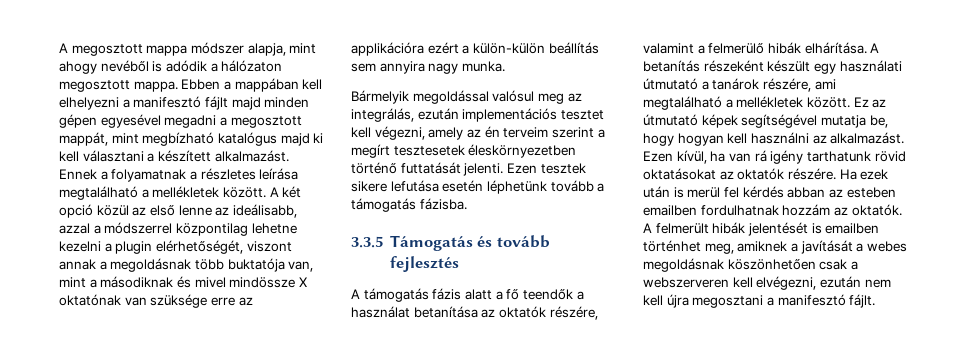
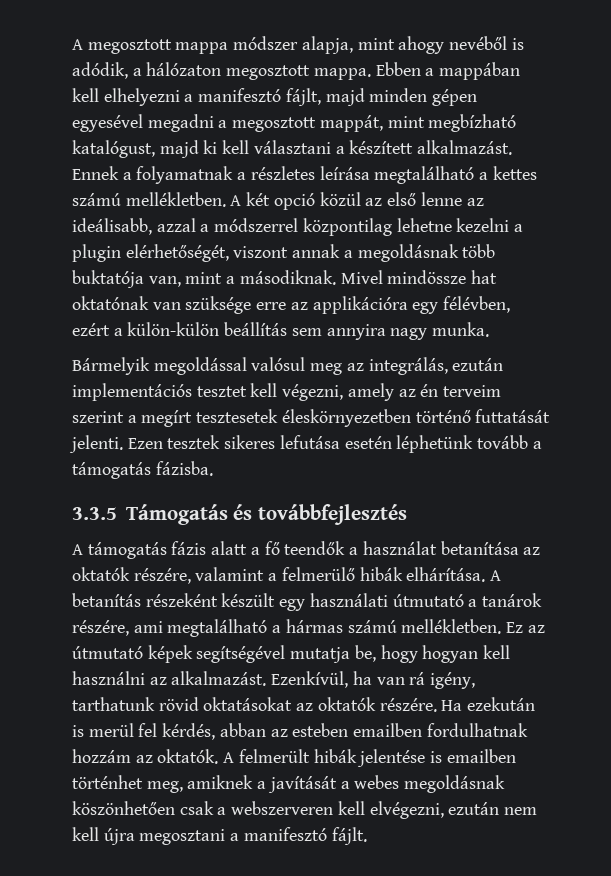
- A megosztott mappa módszer alapja, mint ahogy nevéből is adódik a hálózaton megosztott mappa.
+ A megosztott mappa módszer alapja, mint ahogy nevéből is adódik, a hálózaton megosztott mappa.
- Ebben a mappában kell elhelyezni a manifesztó fájlt majd minden gépen egyesével megadni a megosztott mappát, mint megbízható katalógus majd ki kell választani a készített alkalmazást.
+ Ebben a mappában kell elhelyezni a manifesztó fájlt, majd minden gépen egyesével megadni a megosztott mappát, mint megbízható katalógust, majd ki kell választani a készített alkalmazást.
- Ennek a folyamatnak a részletes leírása megtalálható a mellékletek között.
+ Ennek a folyamatnak a részletes leírása megtalálható a kettes számú mellékletben.
- A két opció közül az első lenne az ideálisabb, azzal a módszerrel központilag lehetne kezelni a plugin elérhetőségét, viszont annak a megoldásnak több buktatója van, mint a másodiknak és mivel mindössze X oktatónak van szüksége erre az applikációra ezért a külön-külön beállítás sem annyira nagy munka.
+ A két opció közül az első lenne az ideálisabb, azzal a módszerrel központilag lehetne kezelni a plugin elérhetőségét, viszont annak a megoldásnak több buktatója van, mint a másodiknak. Mivel mindössze hat oktatónak van szüksége erre az applikációra egy félévben, ezért a külön-külön beállítás sem annyira nagy munka.
- Ezen tesztek sikere lefutása esetén léphetünk tovább a támogatás fázisba.
+ Ezen tesztek sikeres lefutása esetén léphetünk tovább a támogatás fázisba.
- 3.3.5 Támogatás és tovább fejlesztés
+ 3.3.5 Támogatás és továbbfejlesztés
- A betanítás részeként készült egy használati útmutató a tanárok részére, ami megtalálható a mellékletek között.
+ A betanítás részeként készült egy használati útmutató a tanárok részére, ami megtalálható a hármas számú mellékletben.
- Ezen kívül, ha van rá igény tarthatunk rövid oktatásokat az oktatók részére.
+ Ezenkívül, ha van rá igény, tarthatunk rövid oktatásokat az oktatók részére.
- Ha ezek után is merül fel kérdés abban az esteben emailben fordulhatnak hozzám az oktatók.
+ Ha ezekután is merül fel kérdés, abban az esteben emailben fordulhatnak hozzám az oktatók.
- A felmerült hibák jelentését is emailben történhet meg, amiknek a javítását a webes megoldásnak köszönhetően csak a webszerveren kell elvégezni, ezután nem kell újra megosztani a manifesztó fájlt.
+ A felmerült hibák jelentése is emailben történhet meg, amiknek a javítását a webes megoldásnak köszönhetően csak a webszerveren kell elvégezni, ezután nem kell újra megosztani a manifesztó fájlt.

